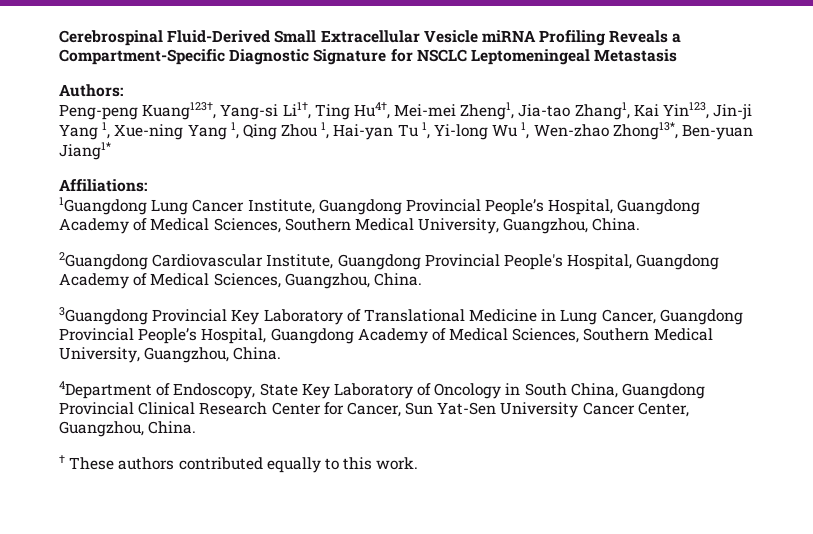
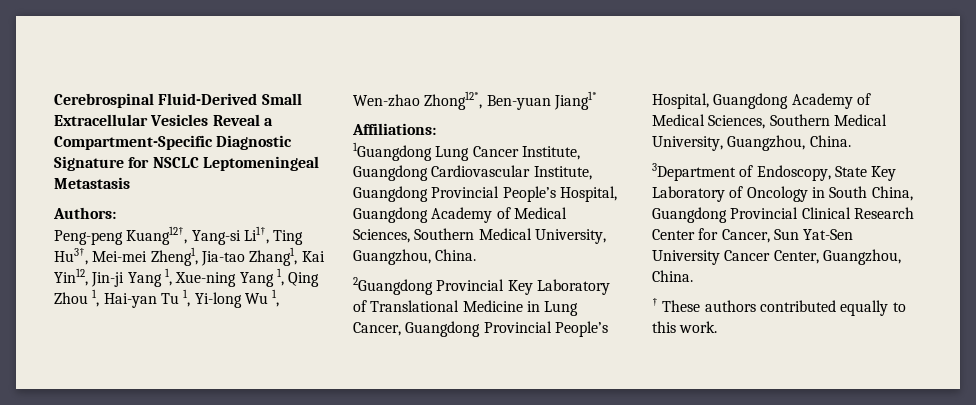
- Cerebrospinal Fluid-Derived Small Extracellular Vesicle miRNA Profiling Reveals a Compartment-Specific Diagnostic Signature for NSCLC Leptomeningeal Metastasis
+ Cerebrospinal Fluid-Derived Small Extracellular Vesicles Reveal a Compartment-Specific Diagnostic Signature for NSCLC Leptomeningeal Metastasis
- Peng-peng Kuang123†, Yang-si Li1†, Ting Hu4†, Mei-mei Zheng1, Jia-tao Zhang1, Kai Yin123, Jin-ji Yang 1, Xue-ning Yang 1, Qing Zhou 1, Hai-yan Tu 1, Yi-long Wu 1, Wen-zhao Zhong13*, Ben-yuan Jiang1*
+ Peng-peng Kuang12†, Yang-si Li1†, Ting Hu3†, Mei-mei Zheng1, Jia-tao Zhang1, Kai Yin12, Jin-ji Yang 1, Xue-ning Yang 1, Qing Zhou 1, Hai-yan Tu 1, Yi-long Wu 1, Wen-zhao Zhong12*, Ben-yuan Jiang1*
- 1Guangdong Lung Cancer Institute, Guangdong Provincial People’s Hospital, Guangdong Academy of Medical Sciences, Southern Medical University, Guangzhou, China.
+ 1Guangdong Lung Cancer Institute, Guangdong Cardiovascular Institute, Guangdong Provincial People’s Hospital, Guangdong Academy of Medical Sciences, Southern Medical University, Guangzhou, China.
- 2Guangdong Cardiovascular Institute, Guangdong Provincial People's Hospital, Guangdong Academy of Medical Sciences, Guangzhou, China.
- 3Guangdong Provincial Key Laboratory of Translational Medicine in Lung Cancer, Guangdong Provincial People’s Hospital, Guangdong Academy of Medical Sciences, Southern Medical University, Guangzhou, China.
+ 2Guangdong Provincial Key Laboratory of Translational Medicine in Lung Cancer, Guangdong Provincial People’s Hospital, Guangdong Academy of Medical Sciences, Southern Medical University, Guangzhou, China.
- 4Department of Endoscopy, State Key Laboratory of Oncology in South China, Guangdong Provincial Clinical Research Center for Cancer, Sun Yat-Sen University Cancer Center, Guangzhou, China.
+ 3Department of Endoscopy, State Key Laboratory of Oncology in South China, Guangdong Provincial Clinical Research Center for Cancer, Sun Yat-Sen University Cancer Center, Guangzhou, China.

